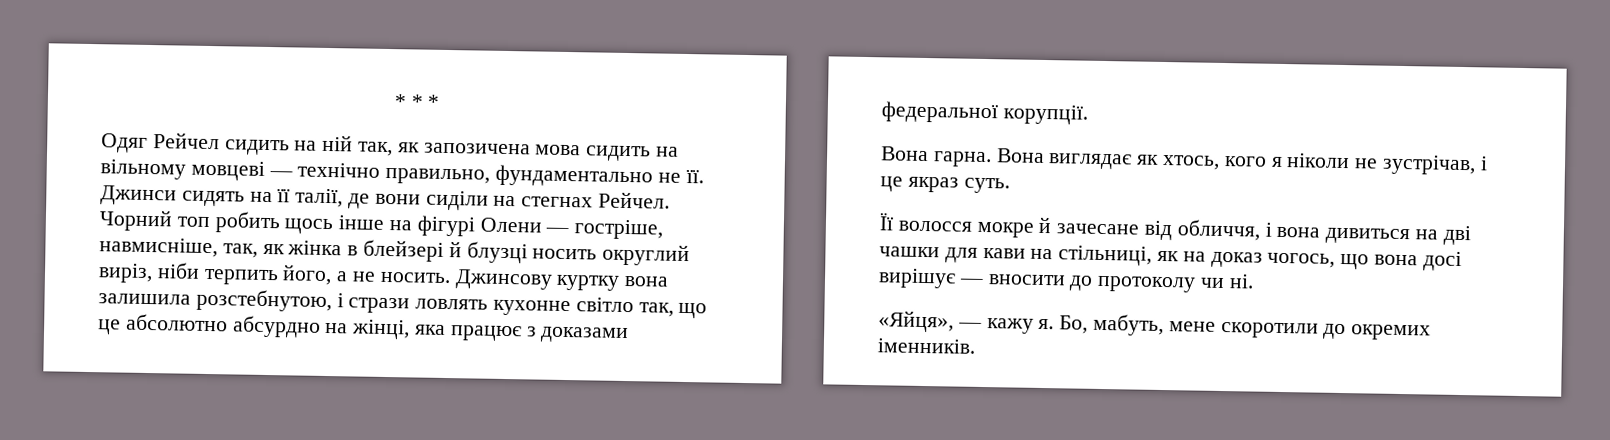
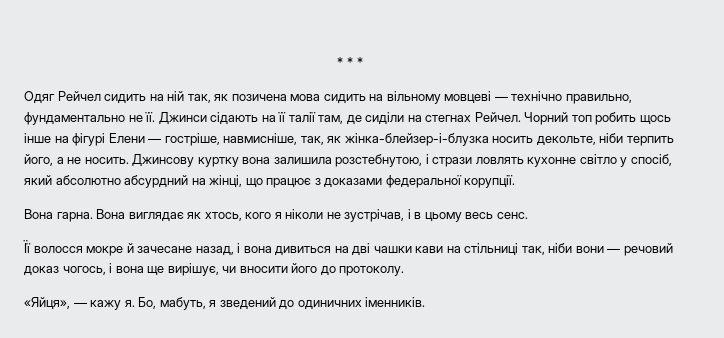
- Одяг Рейчел сидить на ній так, як запозичена мова сидить на вільному мовцеві — технічно правильно, фундаментально не її.
+ Одяг Рейчел сидить на ній так, як позичена мова сидить на вільному мовцеві — технічно правильно, фундаментально не її.
- Джинси сидять на її талії, де вони сиділи на стегнах Рейчел.
+ Джинси сідають на її талії там, де сиділи на стегнах Рейчел.
- Чорний топ робить щось інше на фігурі Олени — гостріше, навмисніше, так, як жінка в блейзері й блузці носить округлий виріз, ніби терпить його, а не носить.
+ Чорний топ робить щось інше на фігурі Елени — гостріше, навмисніше, так, як жінка-блейзер-і-блузка носить декольте, ніби терпить його, а не носить.
- Джинсову куртку вона залишила розстебнутою, і стрази ловлять кухонне світло так, що це абсолютно абсурдно на жінці, яка працює з доказами федеральної корупції.
+ Джинсову куртку вона залишила розстебнутою, і стрази ловлять кухонне світло у спосіб, який абсолютно абсурдний на жінці, що працює з доказами федеральної корупції.
- Вона виглядає як хтось, кого я ніколи не зустрічав, і це якраз суть.
+ Вона виглядає як хтось, кого я ніколи не зустрічав, і в цьому весь сенс.
- Її волосся мокре й зачесане від обличчя, і вона дивиться на дві чашки для кави на стільниці, як на доказ чогось, що вона досі вирішує — вносити до протоколу чи ні.
+ Її волосся мокре й зачесане назад, і вона дивиться на дві чашки кави на стільниці так, ніби вони — речовий доказ чогось, і вона ще вирішує, чи вносити його до протоколу.
- Бо, мабуть, мене скоротили до окремих іменників.
+ Бо, мабуть, я зведений до одиничних іменників.

